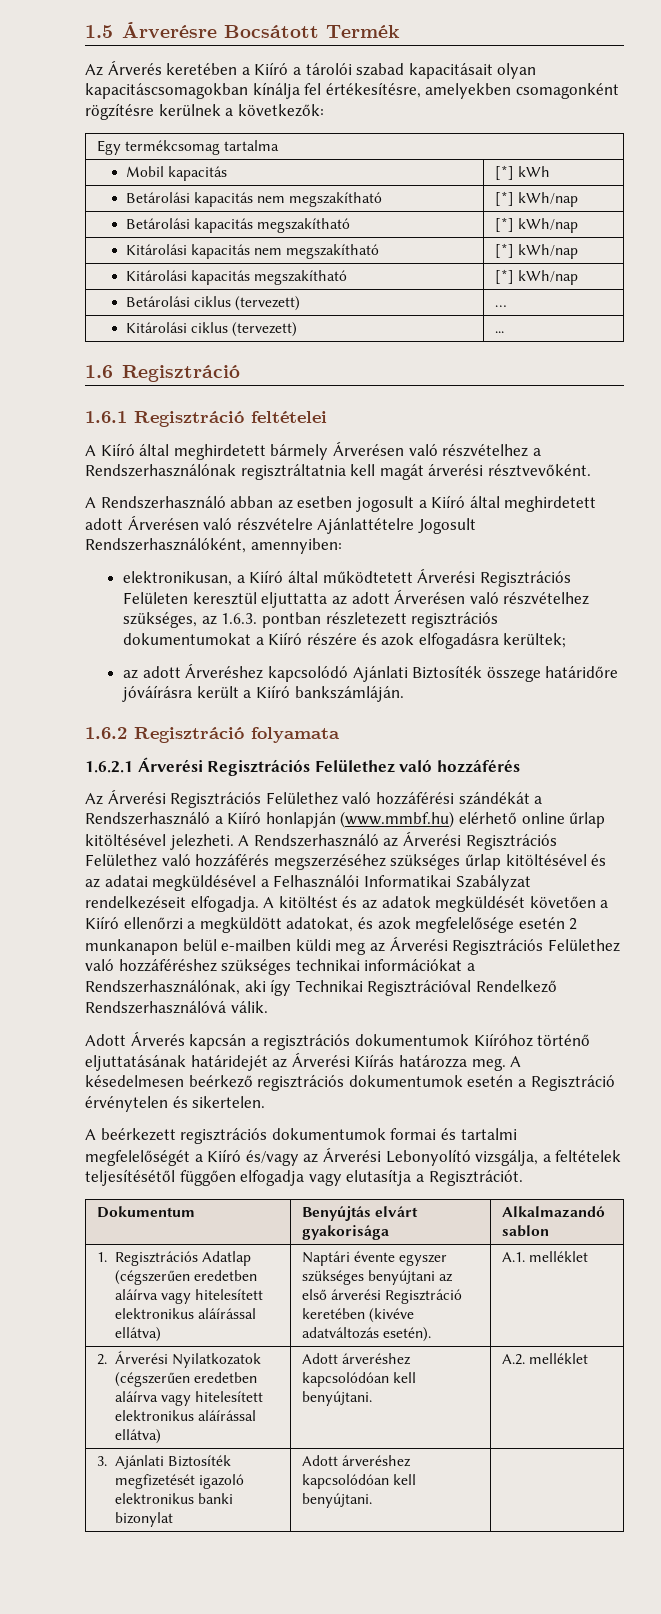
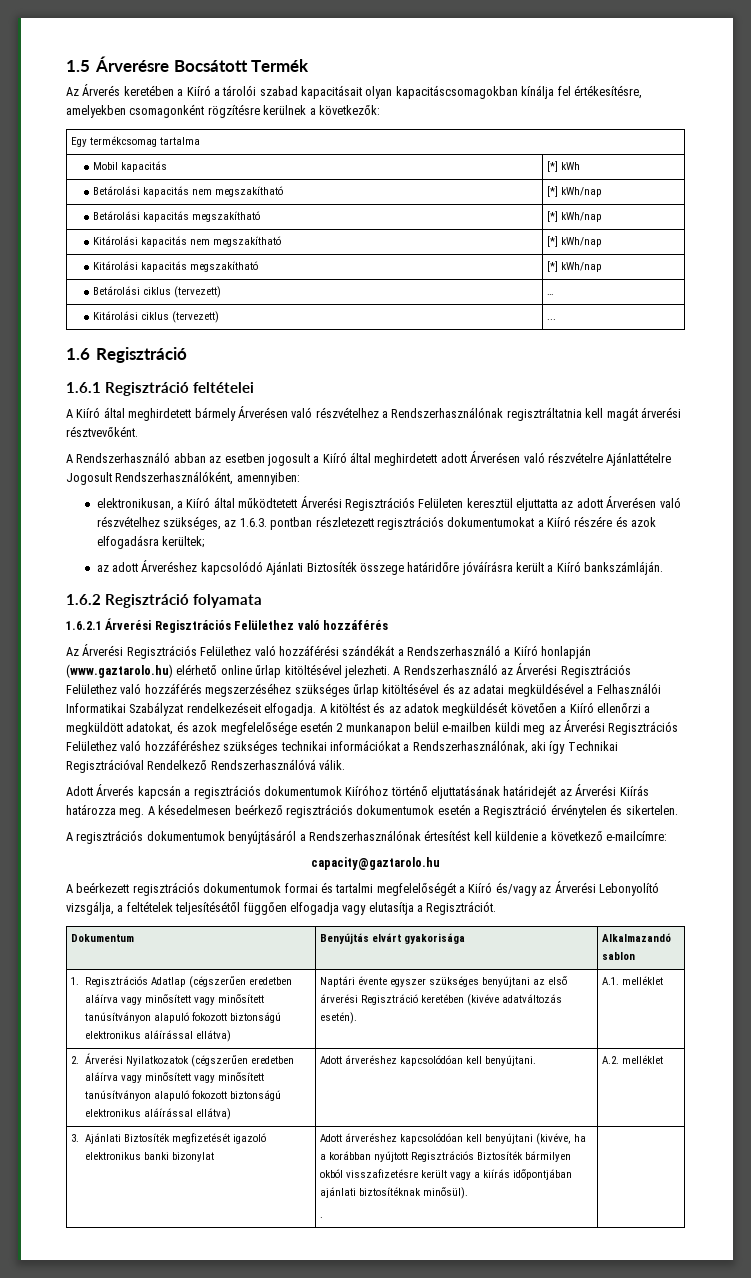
- Az Árverési Regisztrációs Felülethez való hozzáférési szándékát a Rendszerhasználó a Kiíró honlapján (www.mmbf.hu) elérhető online űrlap kitöltésével jelezheti.
+ Az Árverési Regisztrációs Felülethez való hozzáférési szándékát a Rendszerhasználó a Kiíró honlapján (www.gaztarolo.hu) elérhető online űrlap kitöltésével jelezheti.
+ A regisztrációs dokumentumok benyújtásáról a Rendszerhasználónak értesítést kell küldenie a következő e-mailcímre:
+ capacity@gaztarolo.hu
- 1. Regisztrációs Adatlap (cégszerűen eredetben aláírva vagy hitelesített elektronikus aláírással ellátva) | Naptári évente egyszer szükséges benyújtani az első árverési Regisztráció keretében (kivéve adatváltozás esetén). | A.1. melléklet
+ 1. Regisztrációs Adatlap (cégszerűen eredetben aláírva vagy minősített vagy minősített tanúsítványon alapuló fokozott biztonságú elektronikus aláírással ellátva) | Naptári évente egyszer szükséges benyújtani az első árverési Regisztráció keretében (kivéve adatváltozás esetén). | A.1. melléklet
- 2. Árverési Nyilatkozatok (cégszerűen eredetben aláírva vagy hitelesített elektronikus aláírással ellátva) | Adott árveréshez kapcsolódóan kell benyújtani. | A.2. melléklet
+ 2. Árverési Nyilatkozatok (cégszerűen eredetben aláírva vagy minősített vagy minősített tanúsítványon alapuló fokozott biztonságú elektronikus aláírással ellátva) | Adott árveréshez kapcsolódóan kell benyújtani. | A.2. melléklet
- 3. Ajánlati Biztosíték megfizetését igazoló elektronikus banki bizonylat | Adott árveréshez kapcsolódóan kell benyújtani. |
+ 3. Ajánlati Biztosíték megfizetését igazoló elektronikus banki bizonylat | Adott árveréshez kapcsolódóan kell benyújtani (kivéve, ha a korábban nyújtott Regisztrációs Biztosíték bármilyen okból visszafizetésre került vagy a kiírás időpontjában ajánlati biztosítéknak minősül).
+ . |

